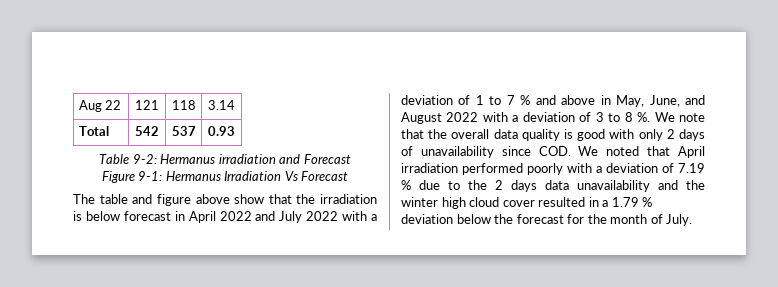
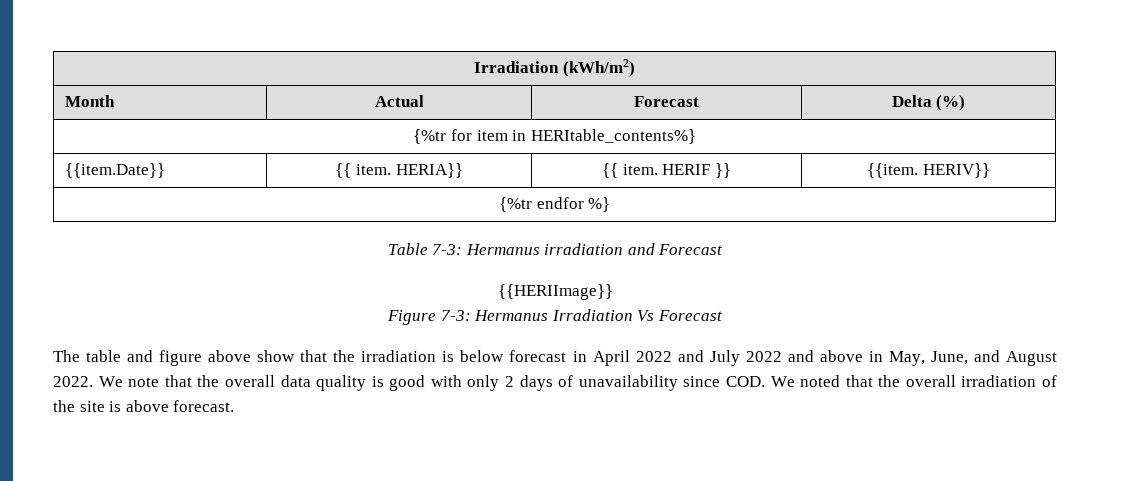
- Aug 22 | 121 | 118 | 3.14
- Total | 542 | 537 | 0.93
+ Irradiation (kWh/m2)
+ Month | Actual | Forecast | Delta (%)
+ {%tr for item in HERItable_contents%}
+ {{item.Date}} | {{ item. HERIA}} | {{ item. HERIF }} | {{item. HERIV}}
+ {%tr endfor %}
- Table 9-2: Hermanus irradiation and Forecast
+ Table 7-3: Hermanus irradiation and Forecast
+ {{HERIImage}}
- Figure 9-1: Hermanus Irradiation Vs Forecast
+ Figure 7-3: Hermanus Irradiation Vs Forecast
- The table and figure above show that the irradiation is below forecast in April 2022 and July 2022 with a deviation of 1 to 7 % and above in May, June, and August 2022 with a deviation of 3 to 8 %.
+ The table and figure above show that the irradiation is below forecast in April 2022 and July 2022 and above in May, June, and August 2022.
- We note that the overall data quality is good with only 2 days of unavailability since COD. We noted that April irradiation performed poorly with a deviation of 7.19 % due to the 2 days data unavailability and the winter high cloud cover resulted in a 1.79 % deviation below the forecast for the month of July.
+ We note that the overall data quality is good with only 2 days of unavailability since COD. We noted that the overall irradiation of the site is above forecast.

